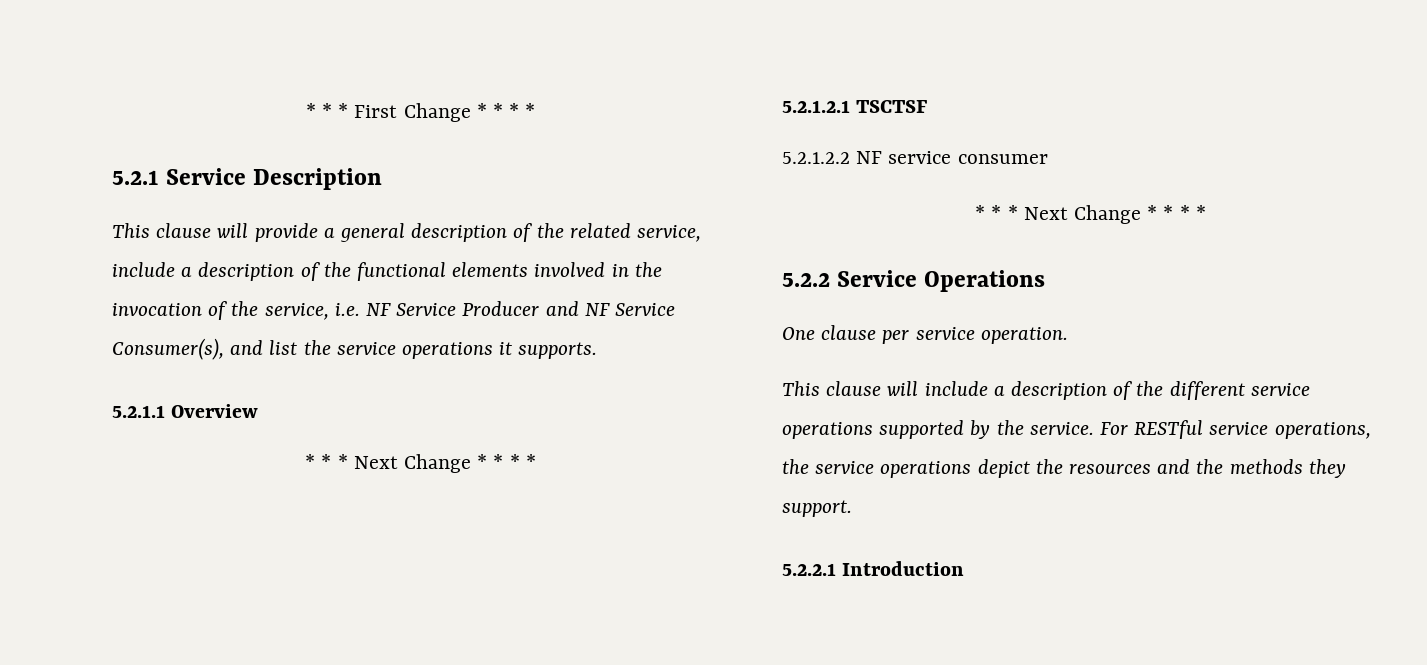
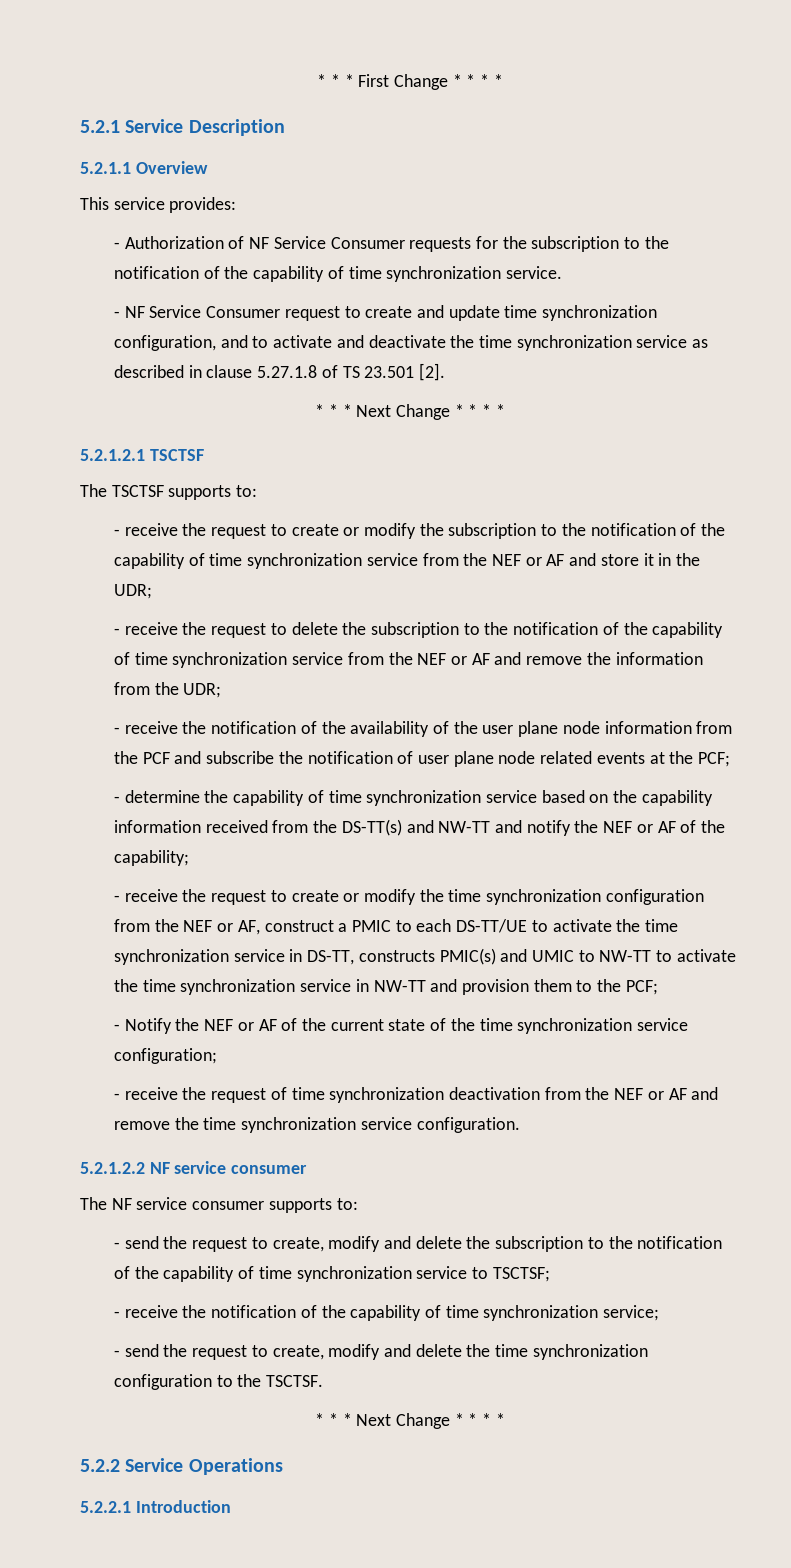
- This clause will provide a general description of the related service, include a description of the functional elements involved in the invocation of the service, i.e. NF Service Producer and NF Service Consumer(s), and list the service operations it supports.
  5.2.1.1 Overview
+ This service provides:
+ - Authorization of NF Service Consumer requests for the subscription to the notification of the capability of time synchronization service.
+ - NF Service Consumer request to create and update time synchronization configuration, and to activate and deactivate the time synchronization service as described in clause 5.27.1.8 of TS 23.501 [2].
+ The TSCTSF supports to:
+ - receive the request to create or modify the subscription to the notification of the capability of time synchronization service from the NEF or AF and store it in the UDR;
+ - receive the request to delete the subscription to the notification of the capability of time synchronization service from the NEF or AF and remove the information from the UDR;
+ - receive the notification of the availability of the user plane node information from the PCF and subscribe the notification of user plane node related events at the PCF;
+ - determine the capability of time synchronization service based on the capability information received from the DS-TT(s) and NW-TT and notify the NEF or AF of the capability;
+ - receive the request to create or modify the time synchronization configuration from the NEF or AF, construct a PMIC to each DS-TT/UE to activate the time synchronization service in DS-TT, constructs PMIC(s) and UMIC to NW-TT to activate the time synchronization service in NW-TT and provision them to the PCF;
+ - Notify the NEF or AF of the current state of the time synchronization service configuration;
+ - receive the request of time synchronization deactivation from the NEF or AF and remove the time synchronization service configuration.
  5.2.1.2.2 NF service consumer
+ The NF service consumer supports to:
+ - send the request to create, modify and delete the subscription to the notification of the capability of time synchronization service to TSCTSF;
+ - receive the notification of the capability of time synchronization service;
+ - send the request to create, modify and delete the time synchronization configuration to the TSCTSF.
- One clause per service operation.
- This clause will include a description of the different service operations supported by the service. For RESTful service operations, the service operations depict the resources and the methods they support.

